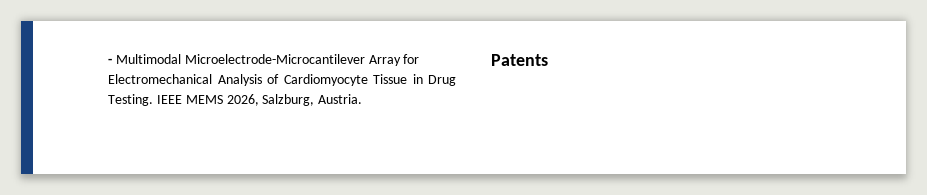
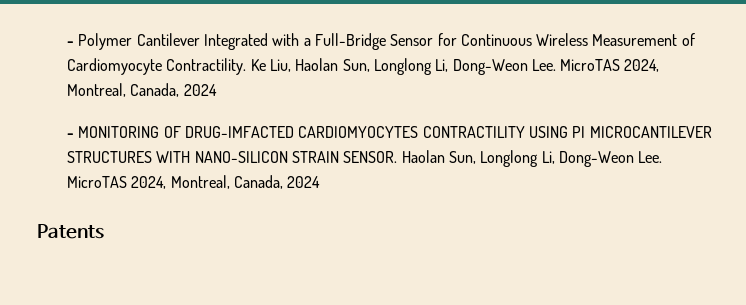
- - Multimodal Microelectrode-Microcantilever Array for Electromechanical Analysis of Cardiomyocyte Tissue in Drug Testing. IEEE MEMS 2026, Salzburg, Austria.
+ - Polymer Cantilever Integrated with a Full-Bridge Sensor for Continuous Wireless Measurement of Cardiomyocyte Contractility. Ke Liu, Haolan Sun, Longlong Li, Dong-Weon Lee. MicroTAS 2024, Montreal, Canada, 2024
+ - MONITORING OF DRUG-IMFACTED CARDIOMYOCYTES CONTRACTILITY USING PI MICROCANTILEVER STRUCTURES WITH NANO-SILICON STRAIN SENSOR. Haolan Sun, Longlong Li, Dong-Weon Lee. MicroTAS 2024, Montreal, Canada, 2024

